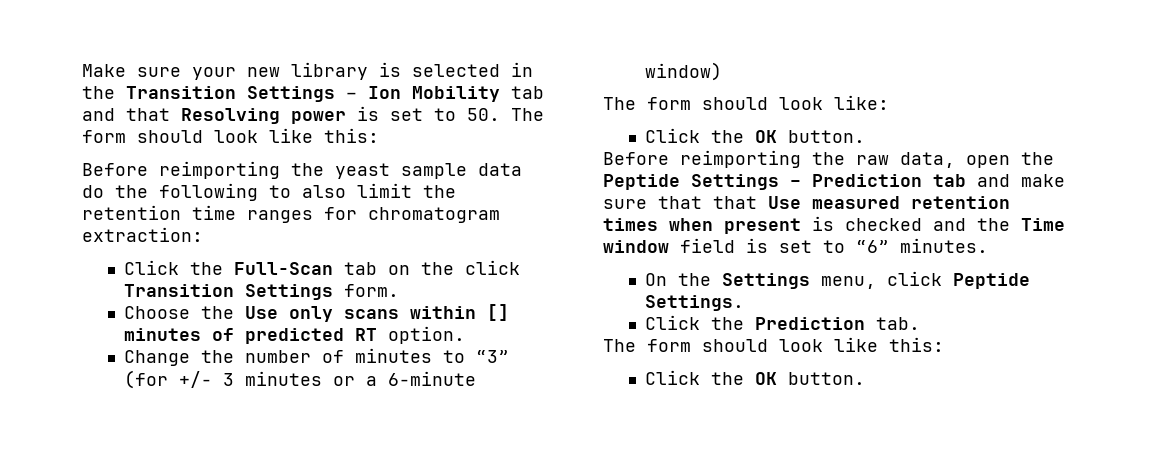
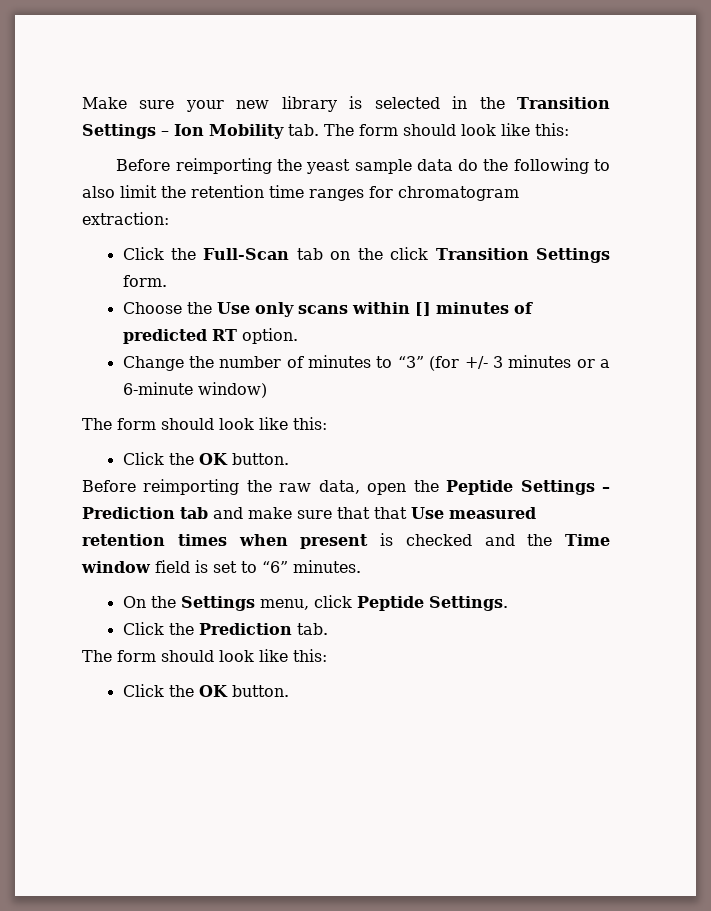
- Make sure your new library is selected in the Transition Settings – Ion Mobility tab and that Resolving power is set to 50. The form should look like this:
+ Make sure your new library is selected in the Transition Settings – Ion Mobility tab. The form should look like this:
  Change the number of minutes to “3” (for +/- 3 minutes or a 6-minute window)
- The form should look like:
+ The form should look like this:

